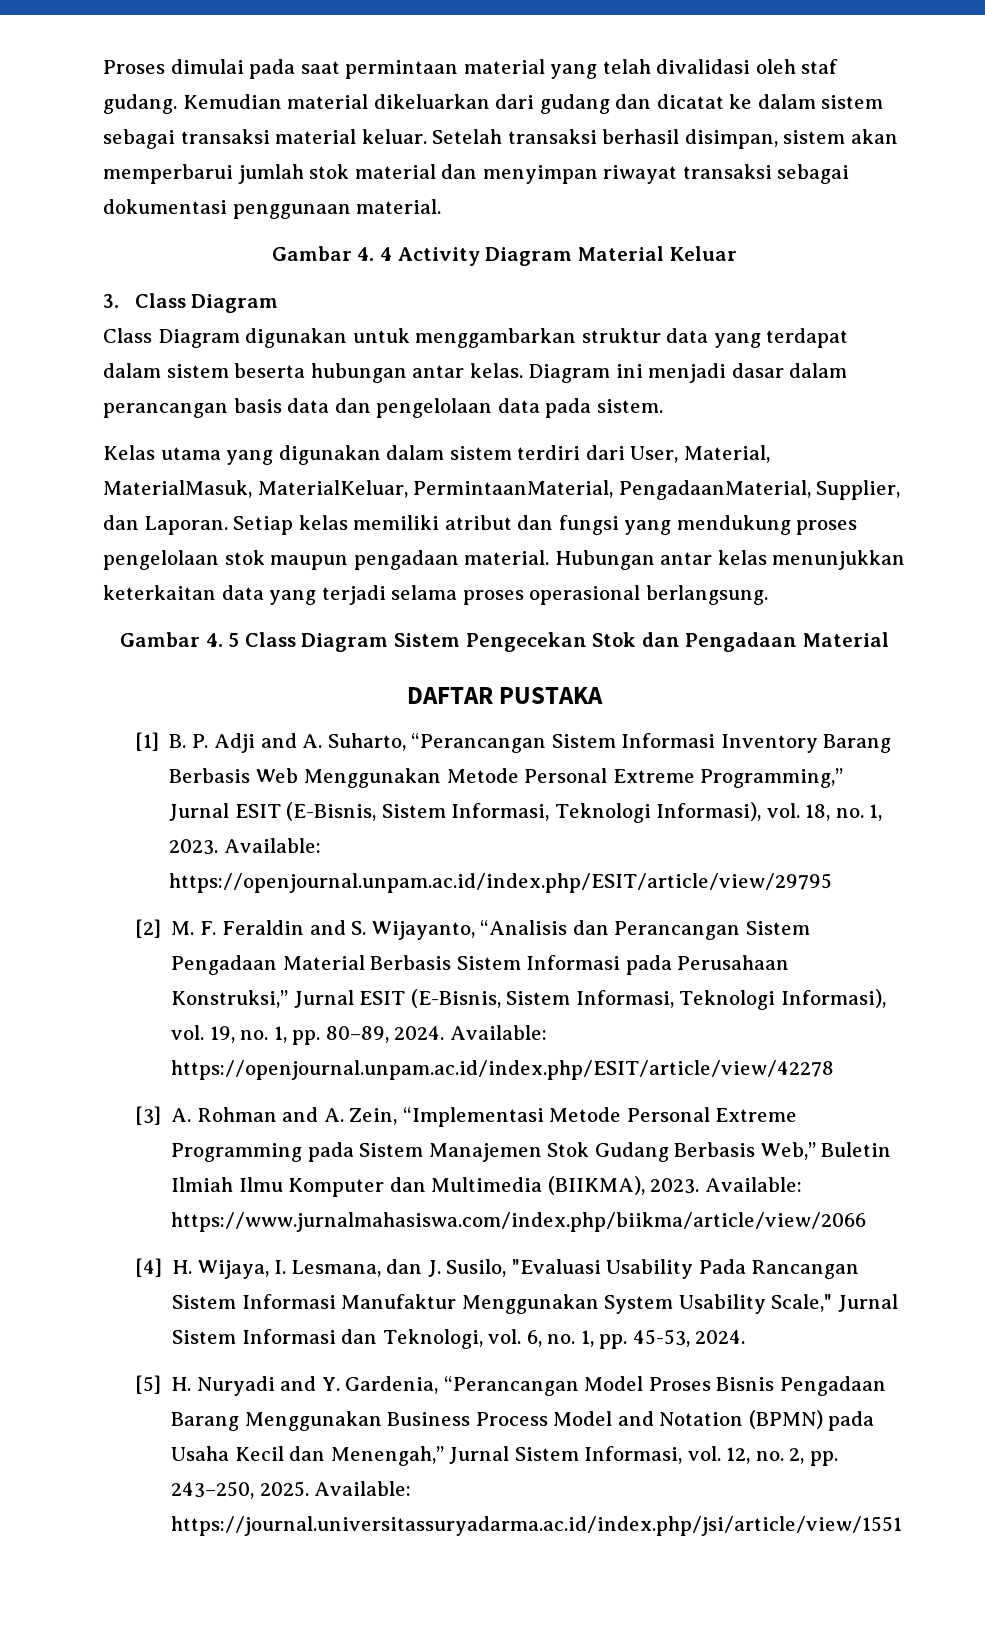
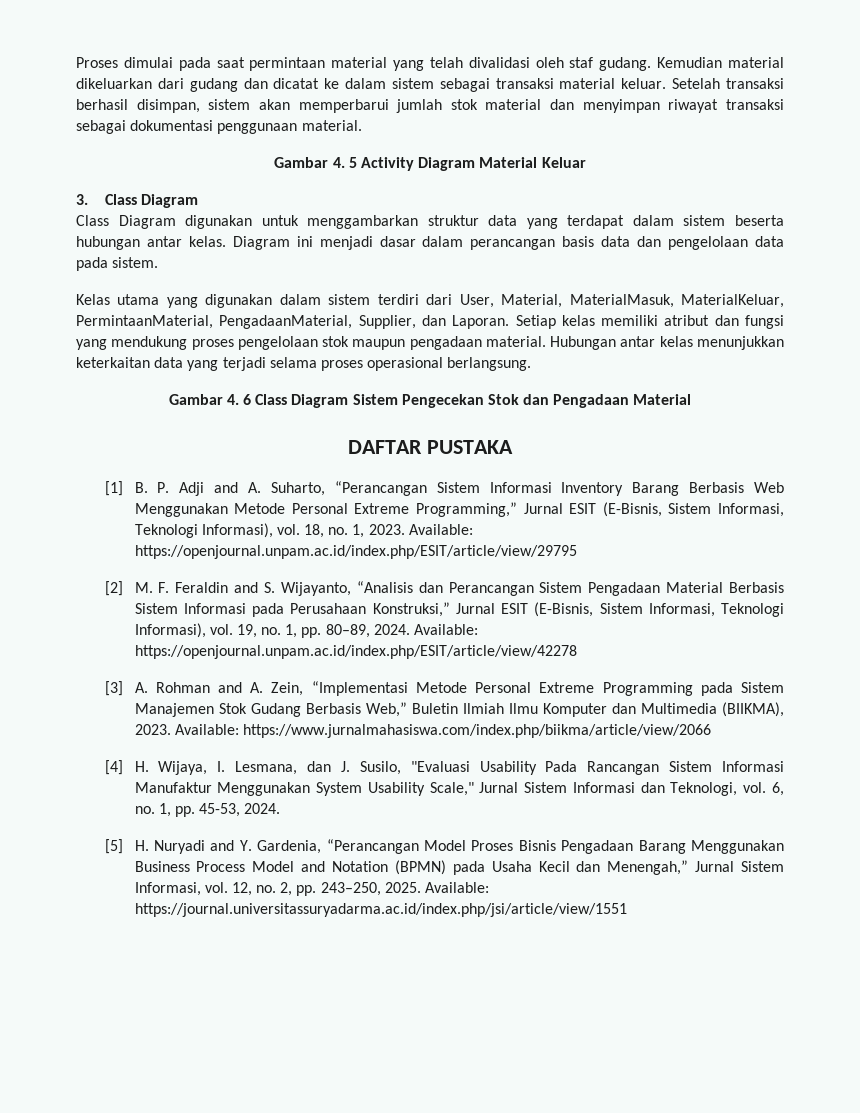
- Gambar 4. 4 Activity Diagram Material Keluar
+ Gambar 4. 5 Activity Diagram Material Keluar
- Gambar 4. 5 Class Diagram Sistem Pengecekan Stok dan Pengadaan Material
+ Gambar 4. 6 Class Diagram Sistem Pengecekan Stok dan Pengadaan Material

